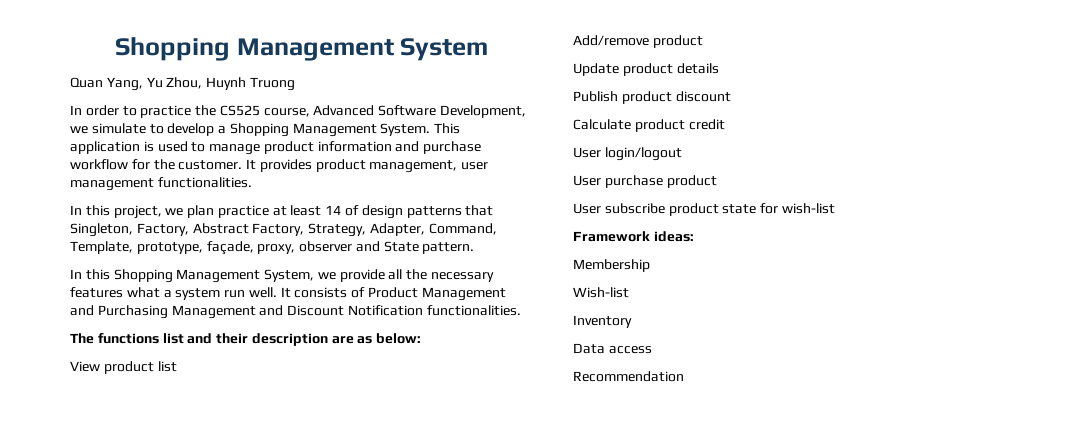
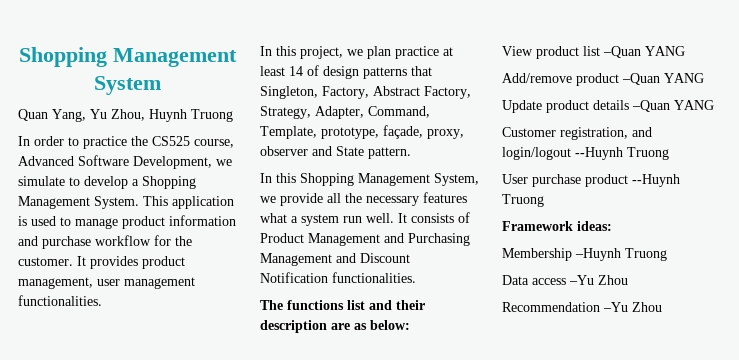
- View product list
+ View product list –Quan YANG
- Add/remove product
+ Add/remove product –Quan YANG
- Update product details
- Publish product discount
- Calculate product credit
- User login/logout
+ Update product details –Quan YANG
+ Customer registration, and login/logout --Huynh Truong
- User purchase product
- User subscribe product state for wish-list
+ User purchase product --Huynh Truong
- Membership
- Wish-list
- Inventory
+ Membership –Huynh Truong
- Data access
+ Data access –Yu Zhou
- Recommendation
+ Recommendation –Yu Zhou

